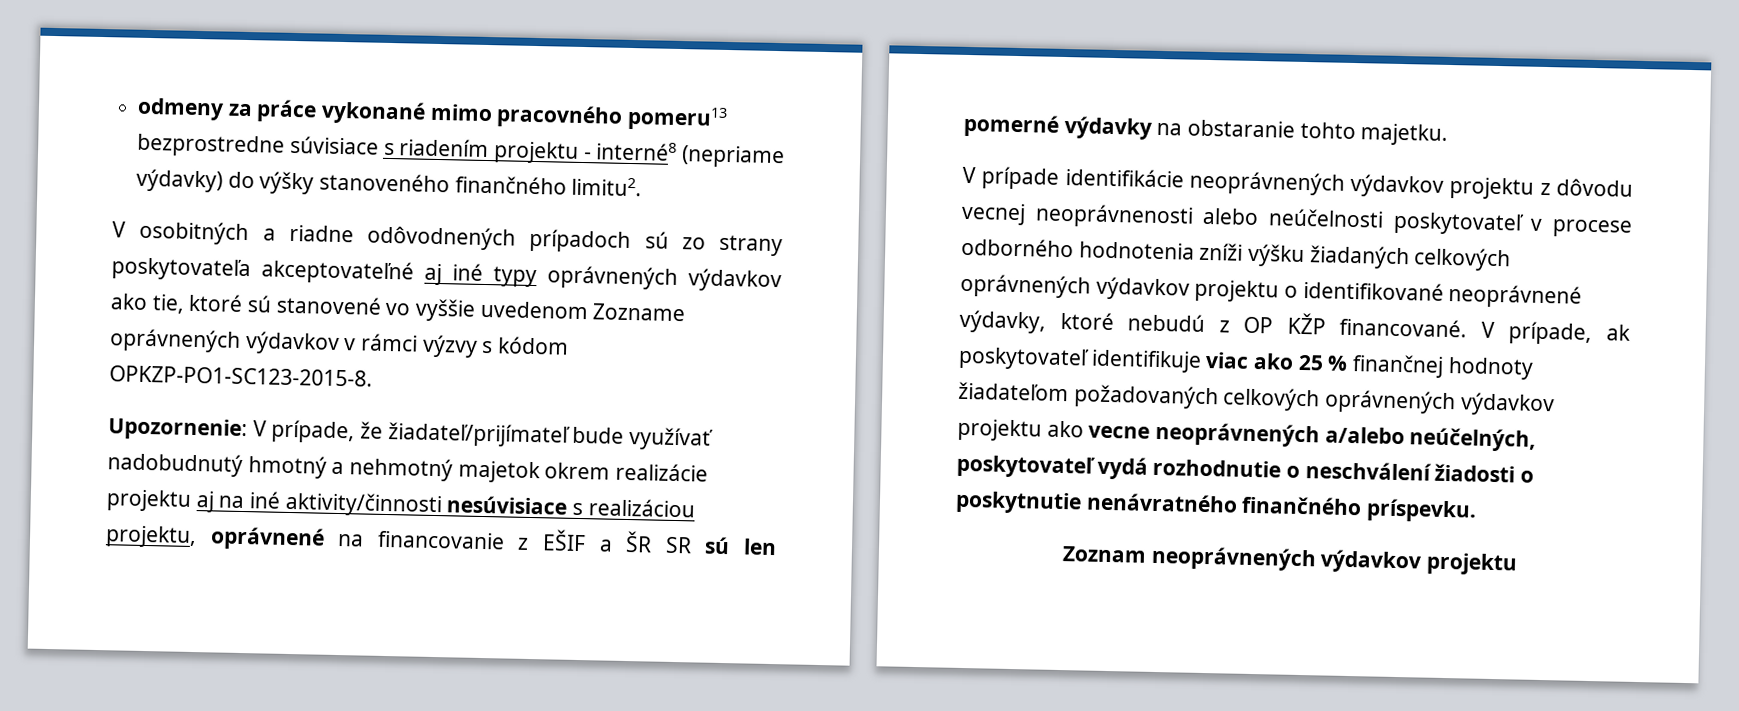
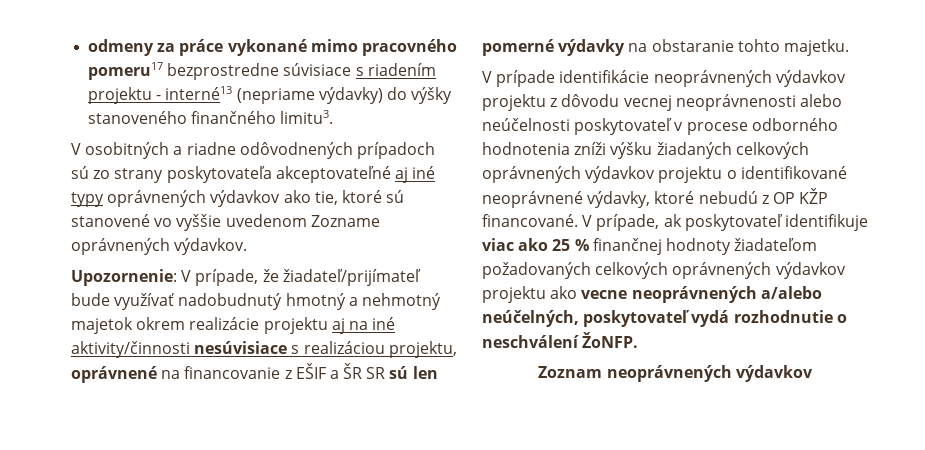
- odmeny za práce vykonané mimo pracovného pomeru13 bezprostredne súvisiace s riadením projektu - interné8 (nepriame výdavky) do výšky stanoveného finančného limitu2.
+ odmeny za práce vykonané mimo pracovného pomeru17 bezprostredne súvisiace s riadením projektu - interné13 (nepriame výdavky) do výšky stanoveného finančného limitu3.
- V osobitných a riadne odôvodnených prípadoch sú zo strany poskytovateľa akceptovateľné aj iné typy oprávnených výdavkov ako tie, ktoré sú stanovené vo vyššie uvedenom Zozname oprávnených výdavkov v rámci výzvy s kódom OPKZP-PO1-SC123-2015-8.
+ V osobitných a riadne odôvodnených prípadoch sú zo strany poskytovateľa akceptovateľné aj iné typy oprávnených výdavkov ako tie, ktoré sú stanovené vo vyššie uvedenom Zozname oprávnených výdavkov.
- V prípade, ak poskytovateľ identifikuje viac ako 25 % finančnej hodnoty žiadateľom požadovaných celkových oprávnených výdavkov projektu ako vecne neoprávnených a/alebo neúčelných, poskytovateľ vydá rozhodnutie o neschválení žiadosti o poskytnutie nenávratného finančného príspevku.
+ V prípade, ak poskytovateľ identifikuje viac ako 25 % finančnej hodnoty žiadateľom požadovaných celkových oprávnených výdavkov projektu ako vecne neoprávnených a/alebo neúčelných, poskytovateľ vydá rozhodnutie o neschválení ŽoNFP.
- Zoznam neoprávnených výdavkov projektu
+ Zoznam neoprávnených výdavkov

